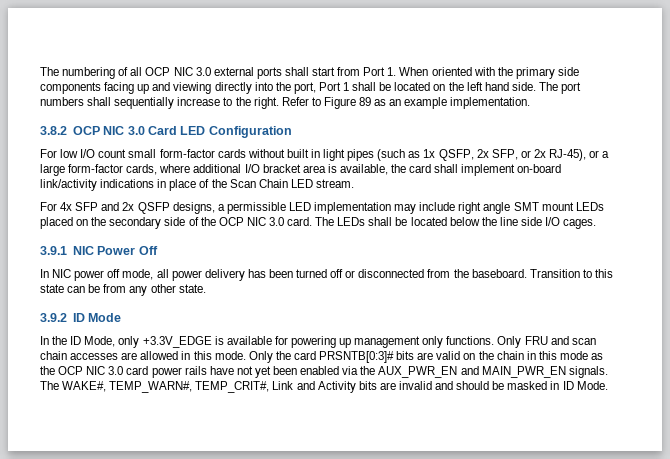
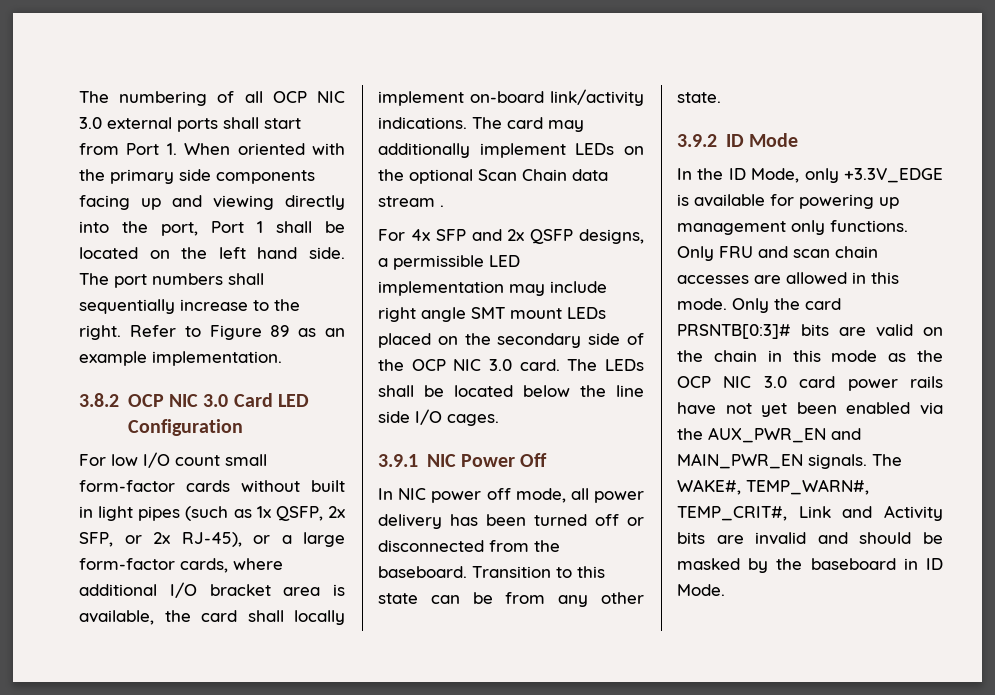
- For low I/O count small form-factor cards without built in light pipes (such as 1x QSFP, 2x SFP, or 2x RJ-45), or a large form-factor cards, where additional I/O bracket area is available, the card shall implement on-board link/activity indications in place of the Scan Chain LED stream.
+ For low I/O count small form-factor cards without built in light pipes (such as 1x QSFP, 2x SFP, or 2x RJ-45), or a large form-factor cards, where additional I/O bracket area is available, the card shall locally implement on-board link/activity indications. The card may additionally implement LEDs on the optional Scan Chain data stream .
- The WAKE#, TEMP_WARN#, TEMP_CRIT#, Link and Activity bits are invalid and should be masked in ID Mode.
+ The WAKE#, TEMP_WARN#, TEMP_CRIT#, Link and Activity bits are invalid and should be masked by the baseboard in ID Mode.

